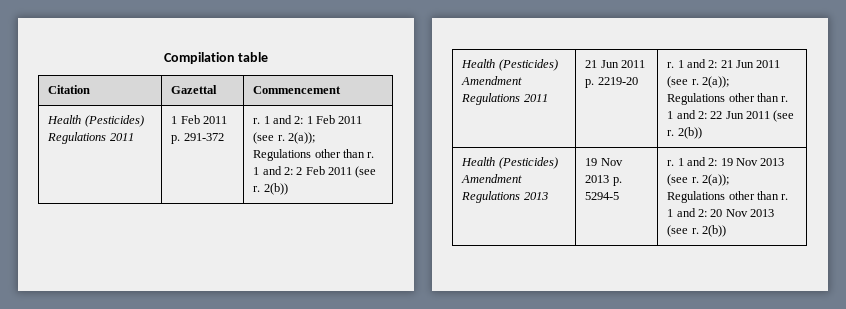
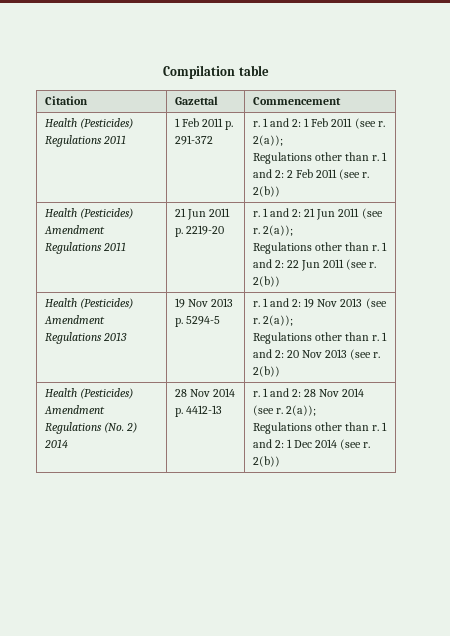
+ Health (Pesticides) Amendment Regulations (No. 2) 2014 | 28 Nov 2014 p. 4412-13 | r. 1 and 2: 28 Nov 2014 (see r. 2(a));
+ Regulations other than r. 1 and 2: 1 Dec 2014 (see r. 2(b))

